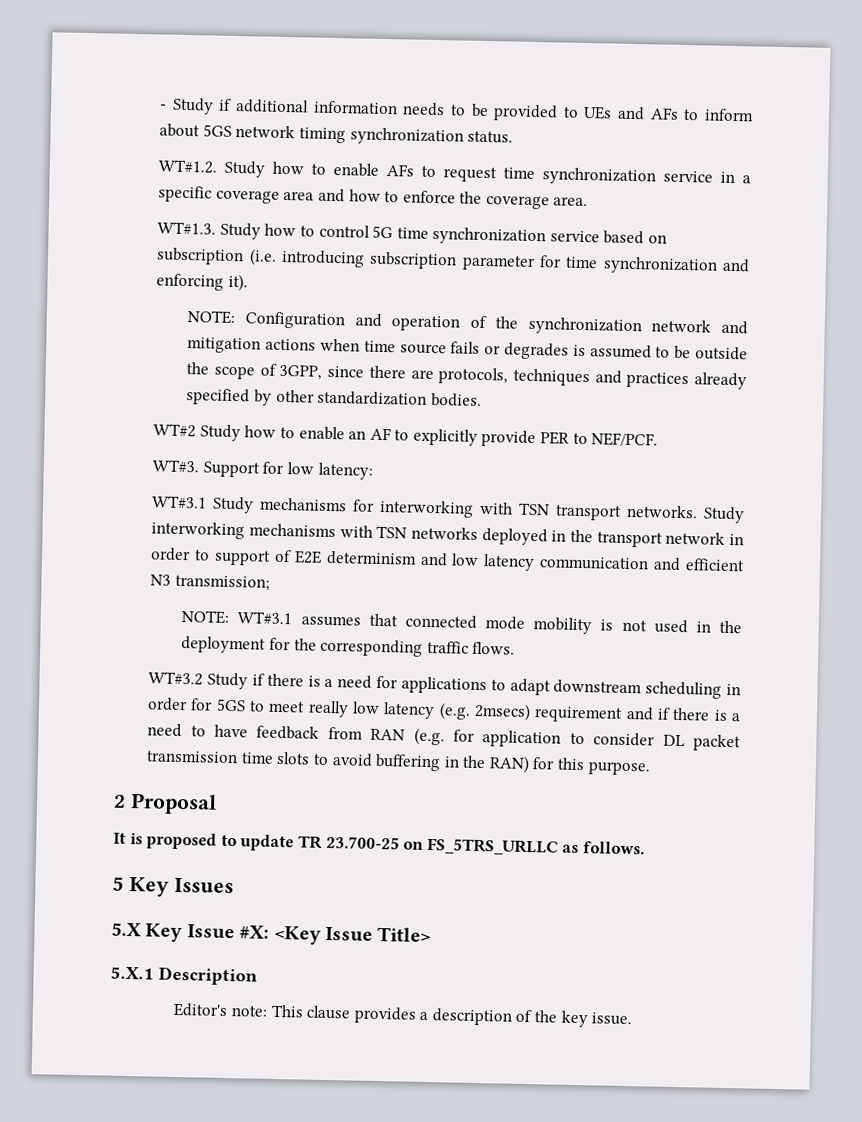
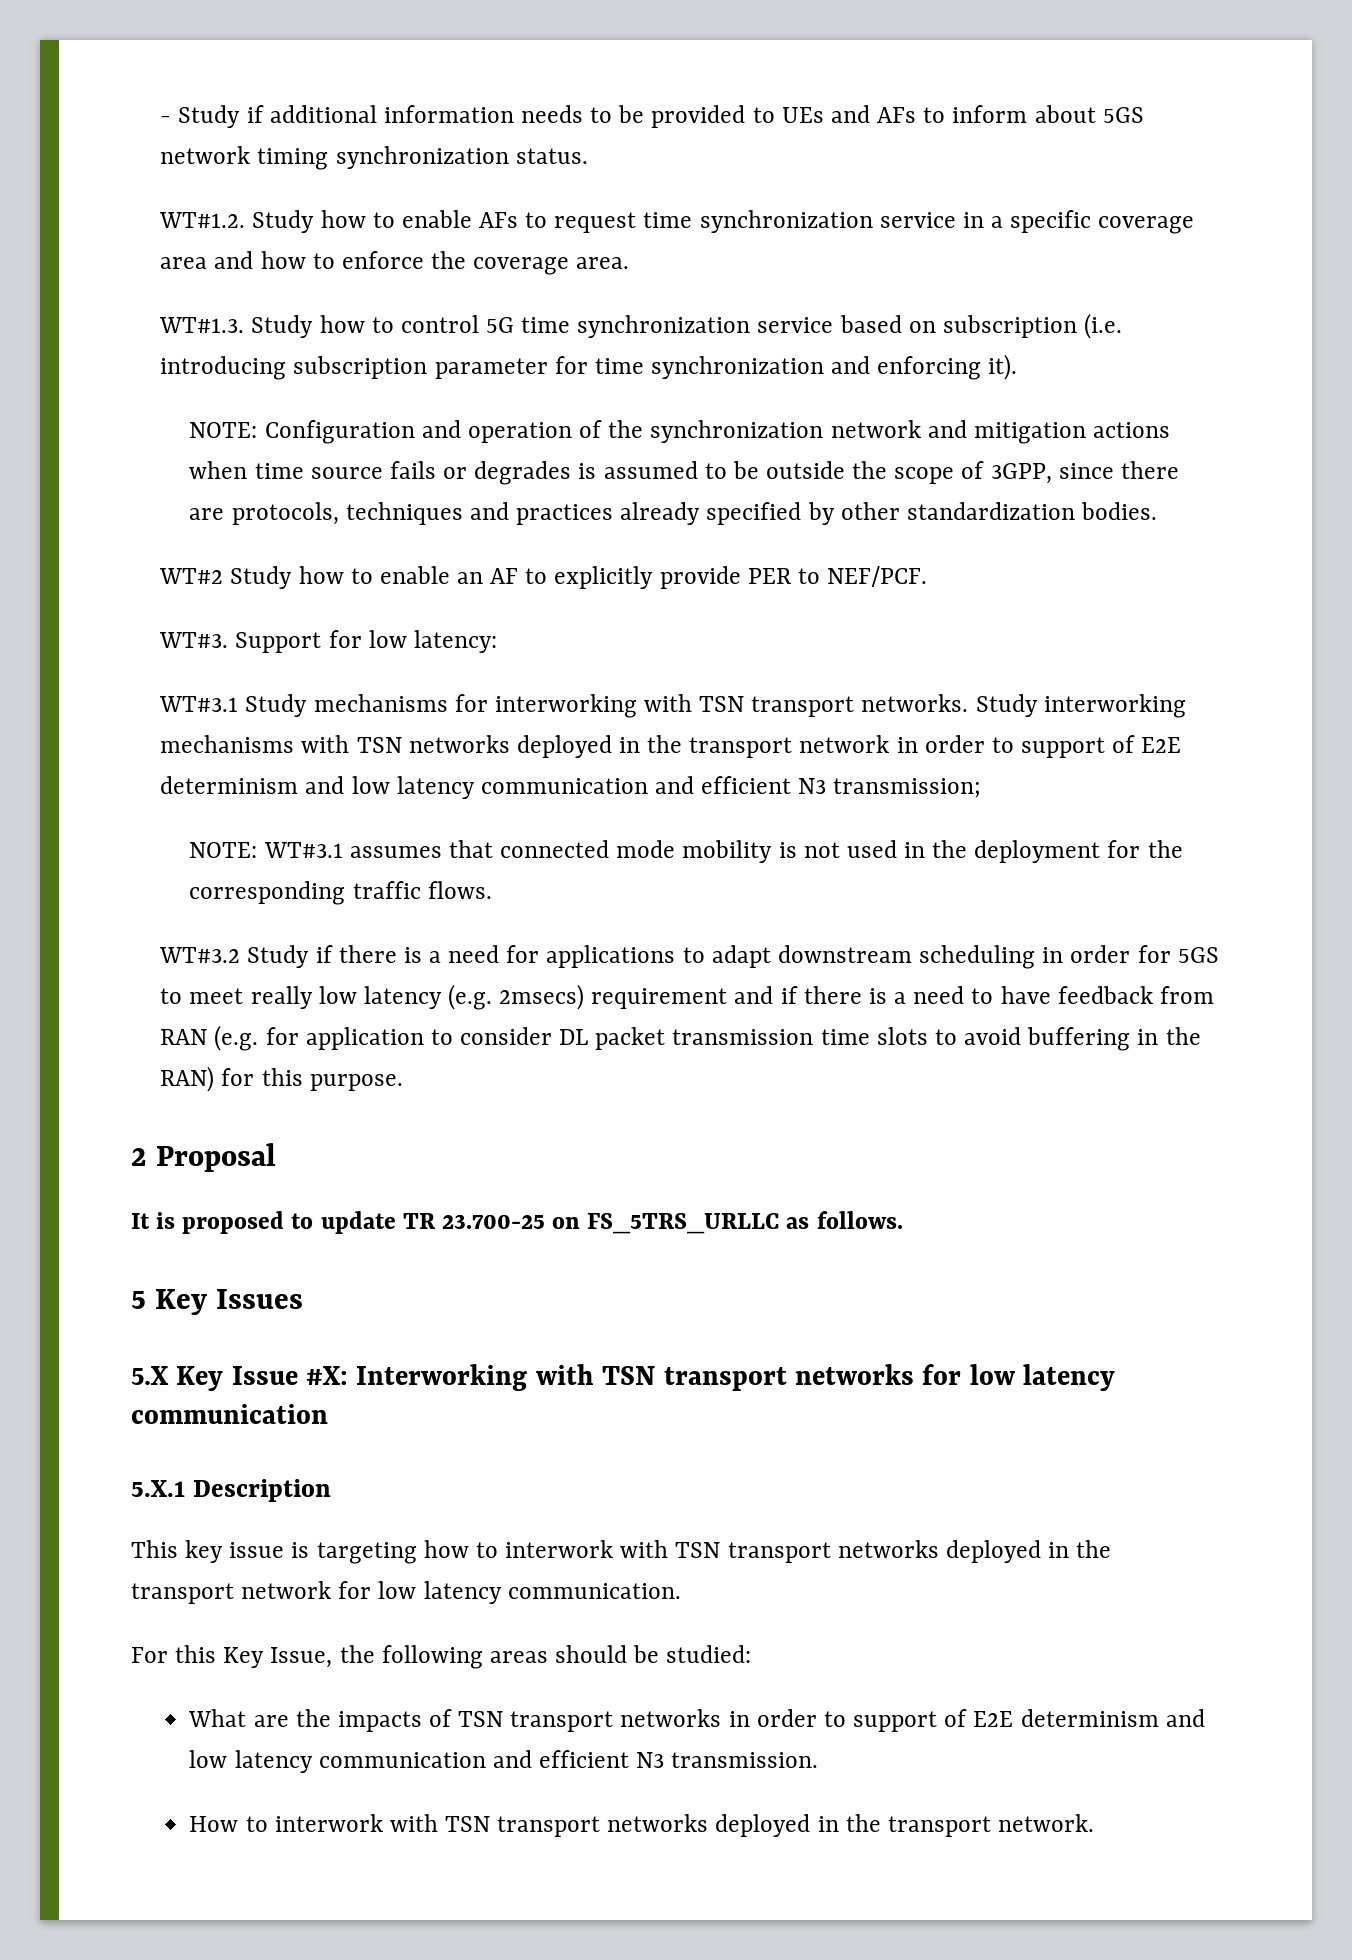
- 5.X Key Issue #X: <Key Issue Title>
+ 5.X Key Issue #X: Interworking with TSN transport networks for low latency communication
  5.X.1 Description
- Editor's note: This clause provides a description of the key issue.
+ This key issue is targeting how to interwork with TSN transport networks deployed in the transport network for low latency communication.
+ For this Key Issue, the following areas should be studied:
+ What are the impacts of TSN transport networks in order to support of E2E determinism and low latency communication and efficient N3 transmission.
+ How to interwork with TSN transport networks deployed in the transport network.

